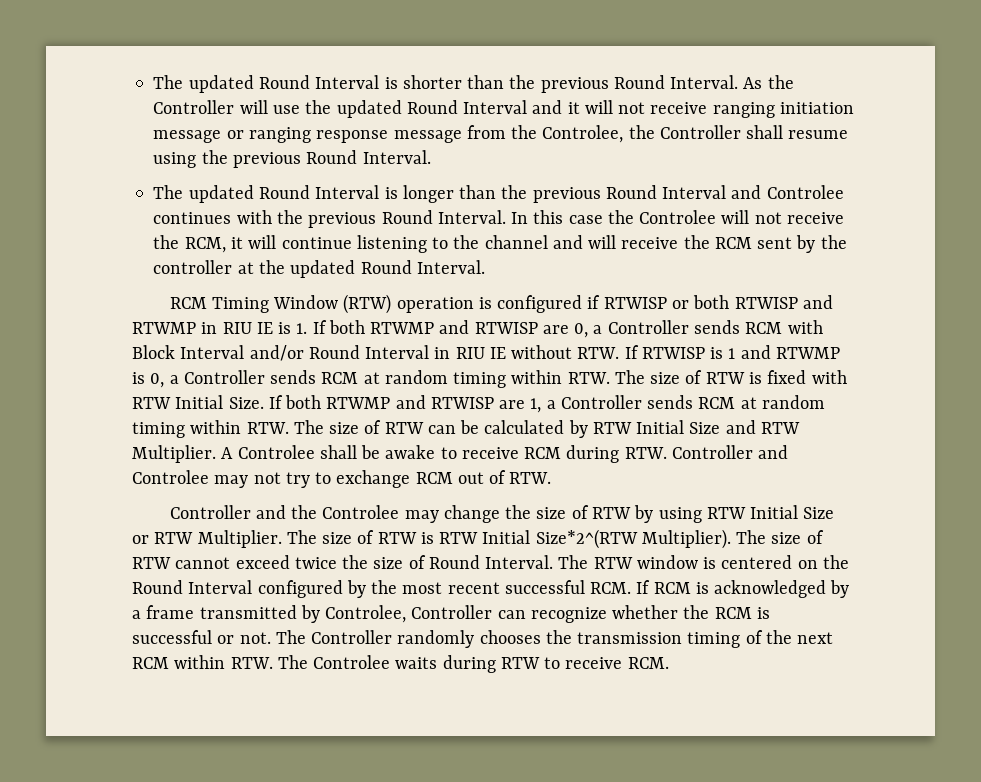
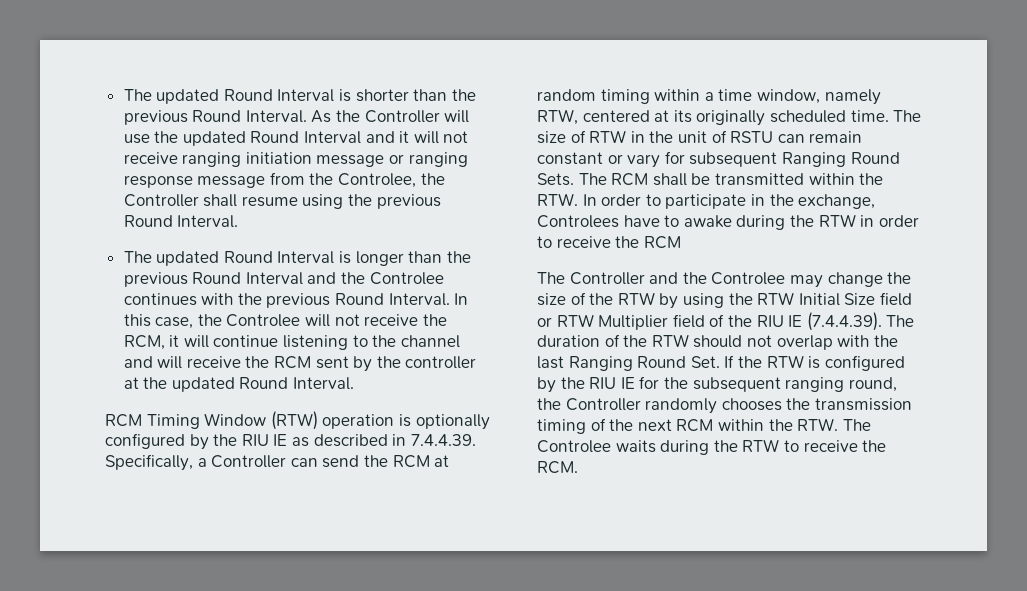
- The updated Round Interval is longer than the previous Round Interval and Controlee continues with the previous Round Interval.
+ The updated Round Interval is longer than the previous Round Interval and the Controlee continues with the previous Round Interval.
- In this case the Controlee will not receive the RCM, it will continue listening to the channel and will receive the RCM sent by the controller at the updated Round Interval.
+ In this case, the Controlee will not receive the RCM, it will continue listening to the channel and will receive the RCM sent by the controller at the updated Round Interval.
- RCM Timing Window (RTW) operation is configured if RTWISP or both RTWISP and RTWMP in RIU IE is 1. If both RTWMP and RTWISP are 0, a Controller sends RCM with Block Interval and/or Round Interval in RIU IE without RTW. If RTWISP is 1 and RTWMP is 0, a Controller sends RCM at random timing within RTW. The size of RTW is fixed with RTW Initial Size. If both RTWMP and RTWISP are 1, a Controller sends RCM at random timing within RTW. The size of RTW can be calculated by RTW Initial Size and RTW Multiplier. A Controlee shall be awake to receive RCM during RTW. Controller and Controlee may not try to exchange RCM out of RTW.
- Controller and the Controlee may change the size of RTW by using RTW Initial Size or RTW Multiplier. The size of RTW is RTW Initial Size*2^(RTW Multiplier). The size of RTW cannot exceed twice the size of Round Interval. The RTW window is centered on the Round Interval configured by the most recent successful RCM. If RCM is acknowledged by a frame transmitted by Controlee, Controller can recognize whether the RCM is successful or not. The Controller randomly chooses the transmission timing of the next RCM within RTW. The Controlee waits during RTW to receive RCM.
+ RCM Timing Window (RTW) operation is optionally configured by the RIU IE as described in 7.4.4.39. Specifically, a Controller can send the RCM at random timing within a time window, namely RTW, centered at its originally scheduled time. The size of RTW in the unit of RSTU can remain constant or vary for subsequent Ranging Round Sets. The RCM shall be transmitted within the RTW. In order to participate in the exchange, Controlees have to awake during the RTW in order to receive the RCM
+ The Controller and the Controlee may change the size of the RTW by using the RTW Initial Size field or RTW Multiplier field of the RIU IE (7.4.4.39). The duration of the RTW should not overlap with the last Ranging Round Set. If the RTW is configured by the RIU IE for the subsequent ranging round, the Controller randomly chooses the transmission timing of the next RCM within the RTW. The Controlee waits during the RTW to receive the RCM.

